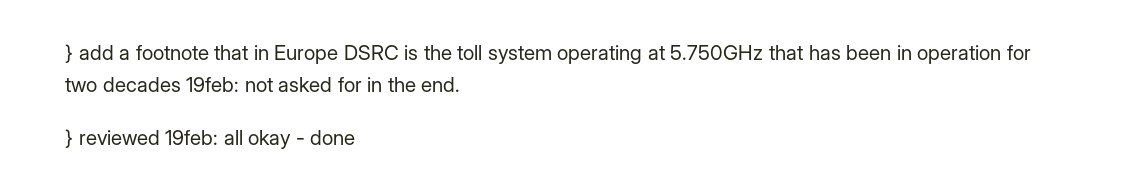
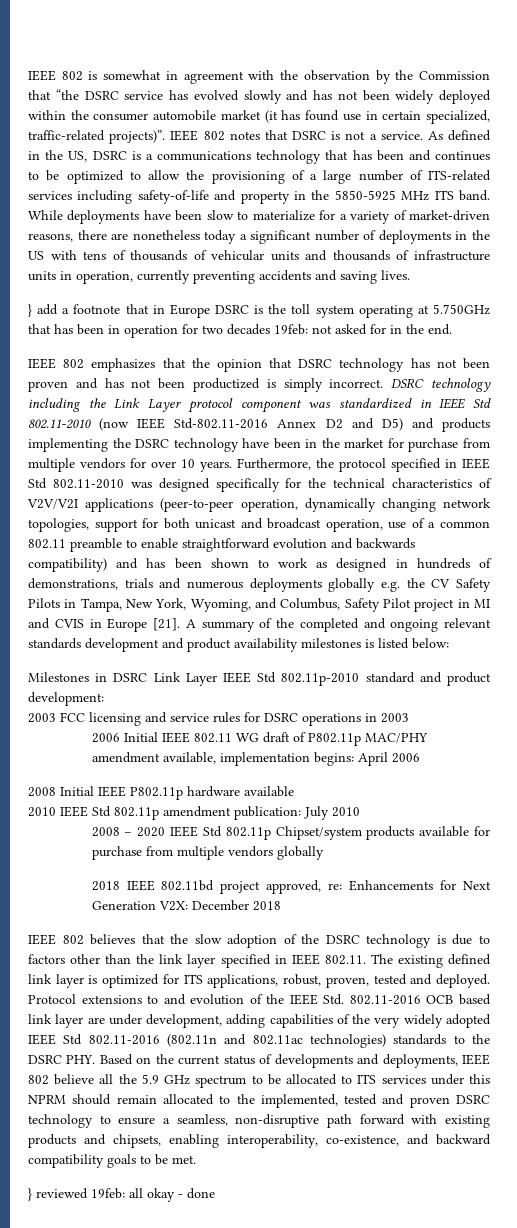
+ IEEE 802 is somewhat in agreement with the observation by the Commission that “the DSRC service has evolved slowly and has not been widely deployed within the consumer automobile market (it has found use in certain specialized, traffic-related projects)”. IEEE 802 notes that DSRC is not a service. As defined in the US, DSRC is a communications technology that has been and continues to be optimized to allow the provisioning of a large number of ITS-related services including safety-of-life and property in the 5850-5925 MHz ITS band. While deployments have been slow to materialize for a variety of market-driven reasons, there are nonetheless today a significant number of deployments in the US with tens of thousands of vehicular units and thousands of infrastructure units in operation, currently preventing accidents and saving lives.
+ IEEE 802 emphasizes that the opinion that DSRC technology has not been proven and has not been productized is simply incorrect. DSRC technology including the Link Layer protocol component was standardized in IEEE Std 802.11-2010 (now IEEE Std-802.11-2016 Annex D2 and D5) and products implementing the DSRC technology have been in the market for purchase from multiple vendors for over 10 years. Furthermore, the protocol specified in IEEE Std 802.11-2010 was designed specifically for the technical characteristics of V2V/V2I applications (peer-to-peer operation, dynamically changing network topologies, support for both unicast and broadcast operation, use of a common 802.11 preamble to enable straightforward evolution and backwards compatibility) and has been shown to work as designed in hundreds of demonstrations, trials and numerous deployments globally e.g. the CV Safety Pilots in Tampa, New York, Wyoming, and Columbus, Safety Pilot project in MI and CVIS in Europe [21]. A summary of the completed and ongoing relevant standards development and product availability milestones is listed below:
+ Milestones in DSRC Link Layer IEEE Std 802.11p-2010 standard and product development:
+ 2003 FCC licensing and service rules for DSRC operations in 2003
+ 2006 Initial IEEE 802.11 WG draft of P802.11p MAC/PHY amendment available, implementation begins: April 2006
+ 2008 Initial IEEE P802.11p hardware available
+ 2010 IEEE Std 802.11p amendment publication: July 2010
+ 2008 – 2020 IEEE Std 802.11p Chipset/system products available for purchase from multiple vendors globally
+ 2018 IEEE 802.11bd project approved, re: Enhancements for Next Generation V2X: December 2018
+ IEEE 802 believes that the slow adoption of the DSRC technology is due to factors other than the link layer specified in IEEE 802.11. The existing defined link layer is optimized for ITS applications, robust, proven, tested and deployed. Protocol extensions to and evolution of the IEEE Std. 802.11-2016 OCB based link layer are under development, adding capabilities of the very widely adopted IEEE Std 802.11-2016 (802.11n and 802.11ac technologies) standards to the DSRC PHY. Based on the current status of developments and deployments, IEEE 802 believe all the 5.9 GHz spectrum to be allocated to ITS services under this NPRM should remain allocated to the implemented, tested and proven DSRC technology to ensure a seamless, non-disruptive path forward with existing products and chipsets, enabling interoperability, co-existence, and backward compatibility goals to be met.

